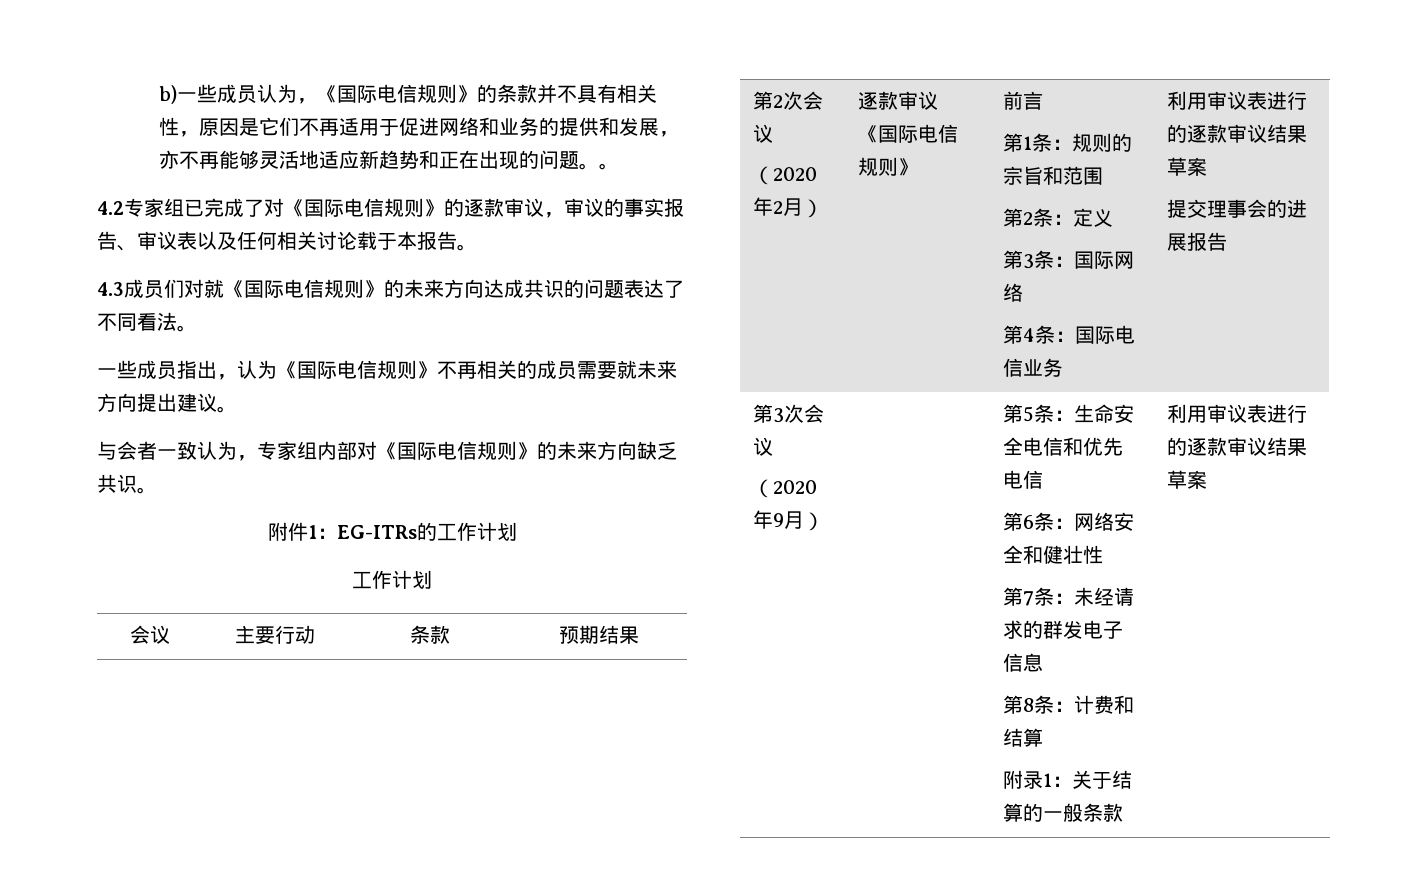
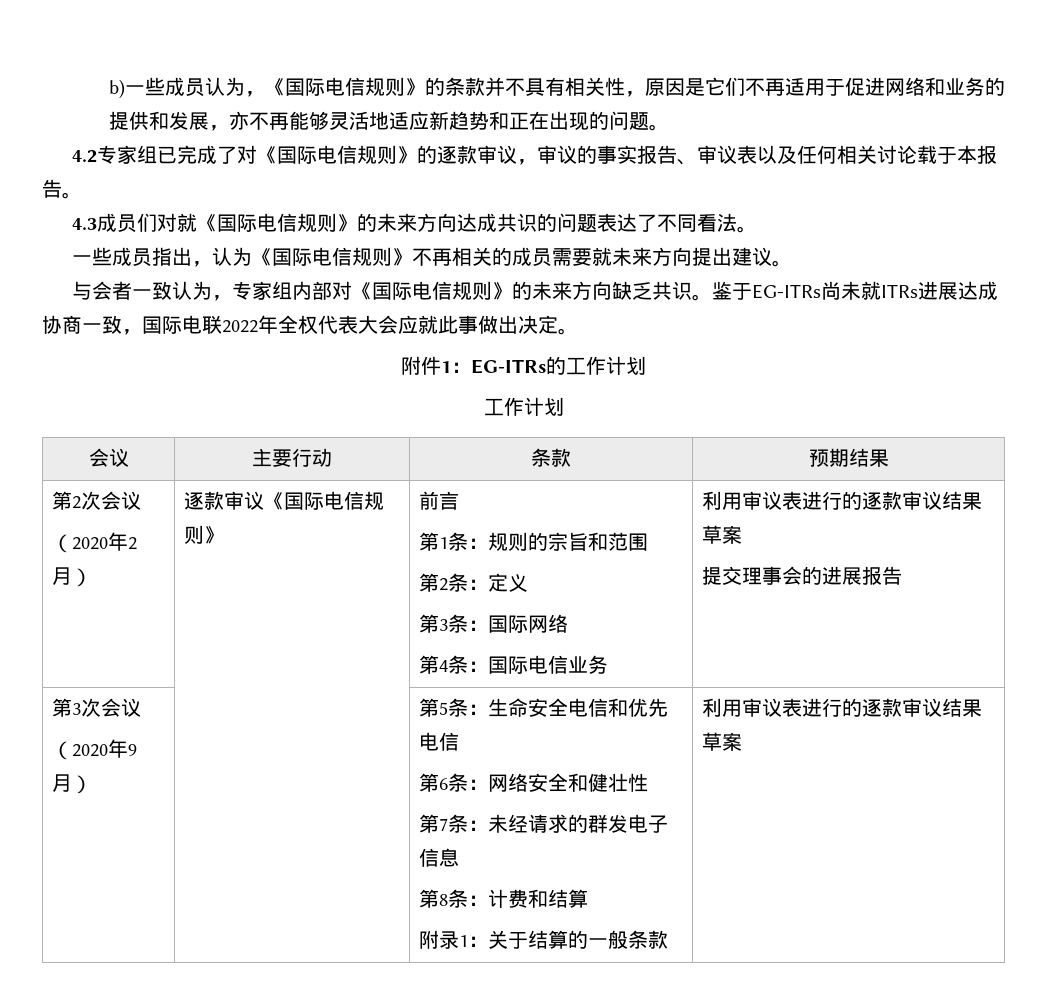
- b)一些成员认为，《国际电信规则》的条款并不具有相关性，原因是它们不再适用于促进网络和业务的提供和发展，亦不再能够灵活地适应新趋势和正在出现的问题。。
+ b)一些成员认为，《国际电信规则》的条款并不具有相关性，原因是它们不再适用于促进网络和业务的提供和发展，亦不再能够灵活地适应新趋势和正在出现的问题。
+ 鉴于EG-ITRs尚未就ITRs进展达成协商一致，国际电联2022年全权代表大会应就此事做出决定。

